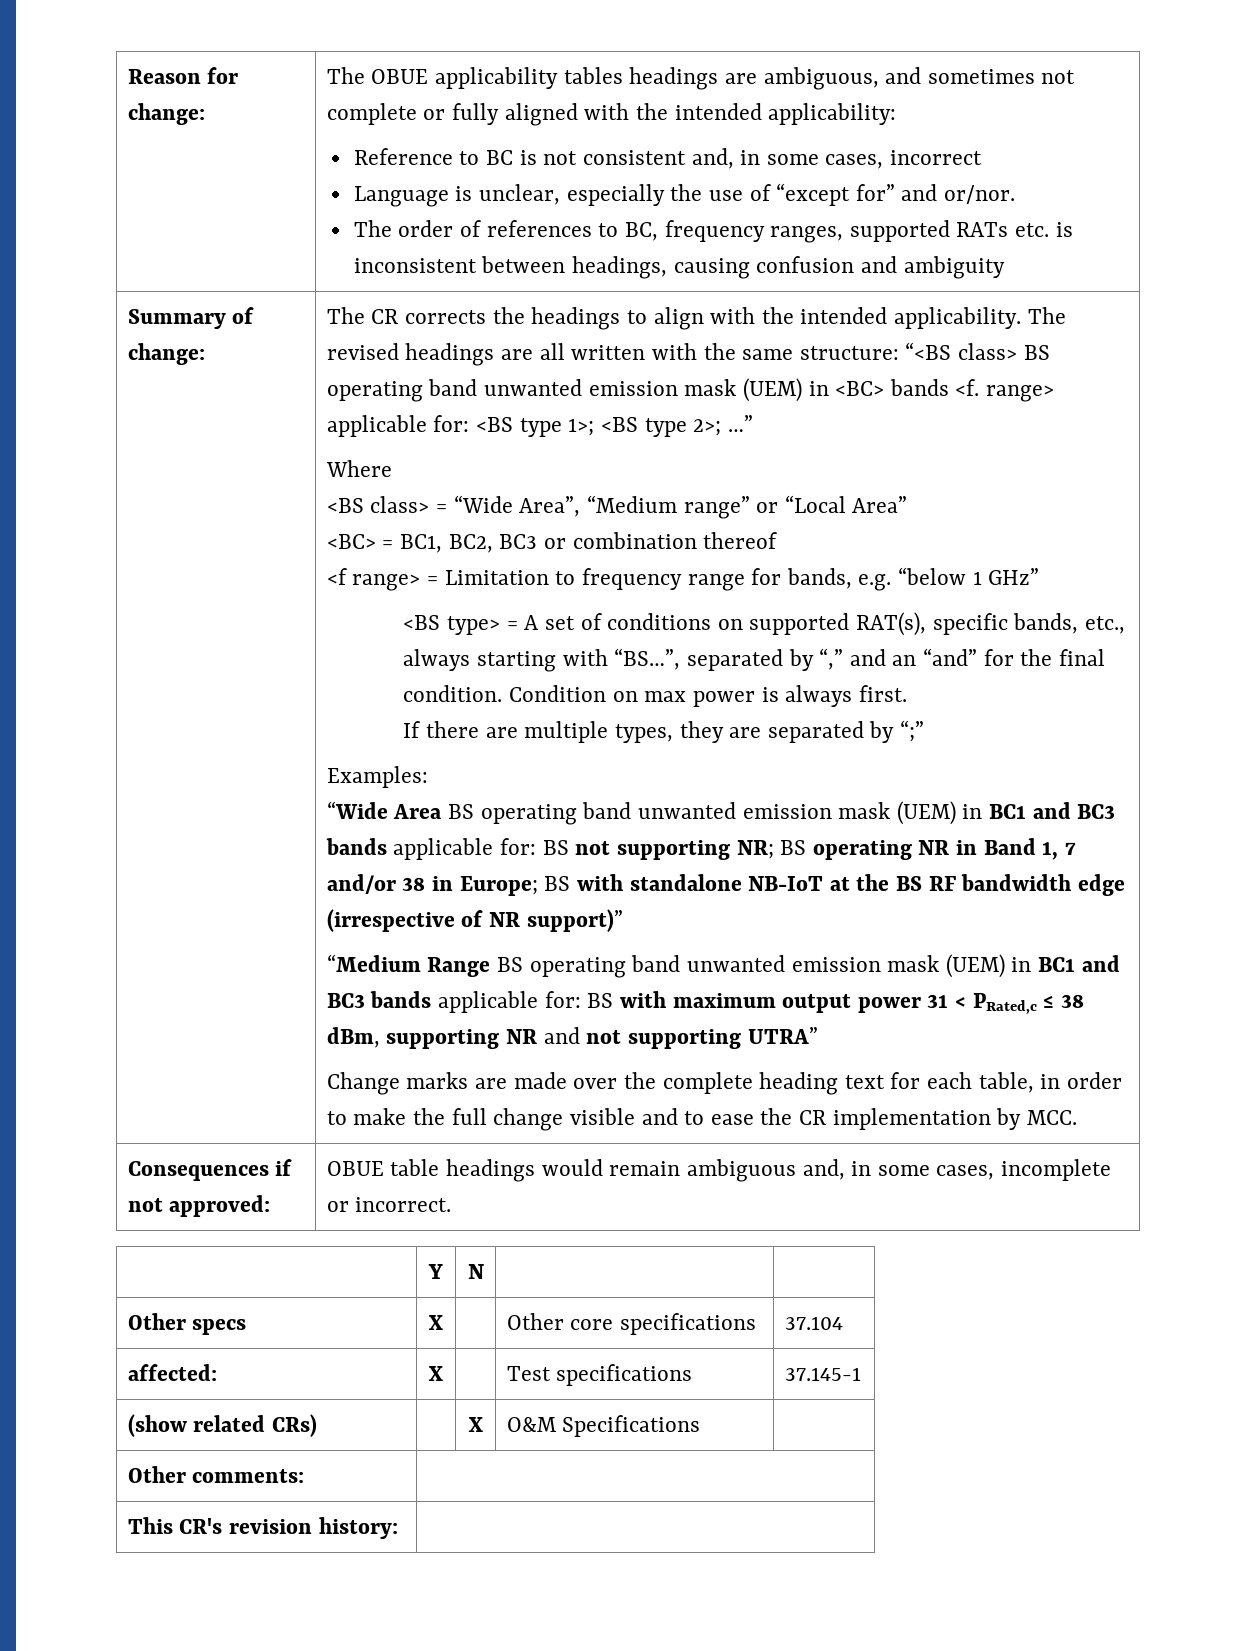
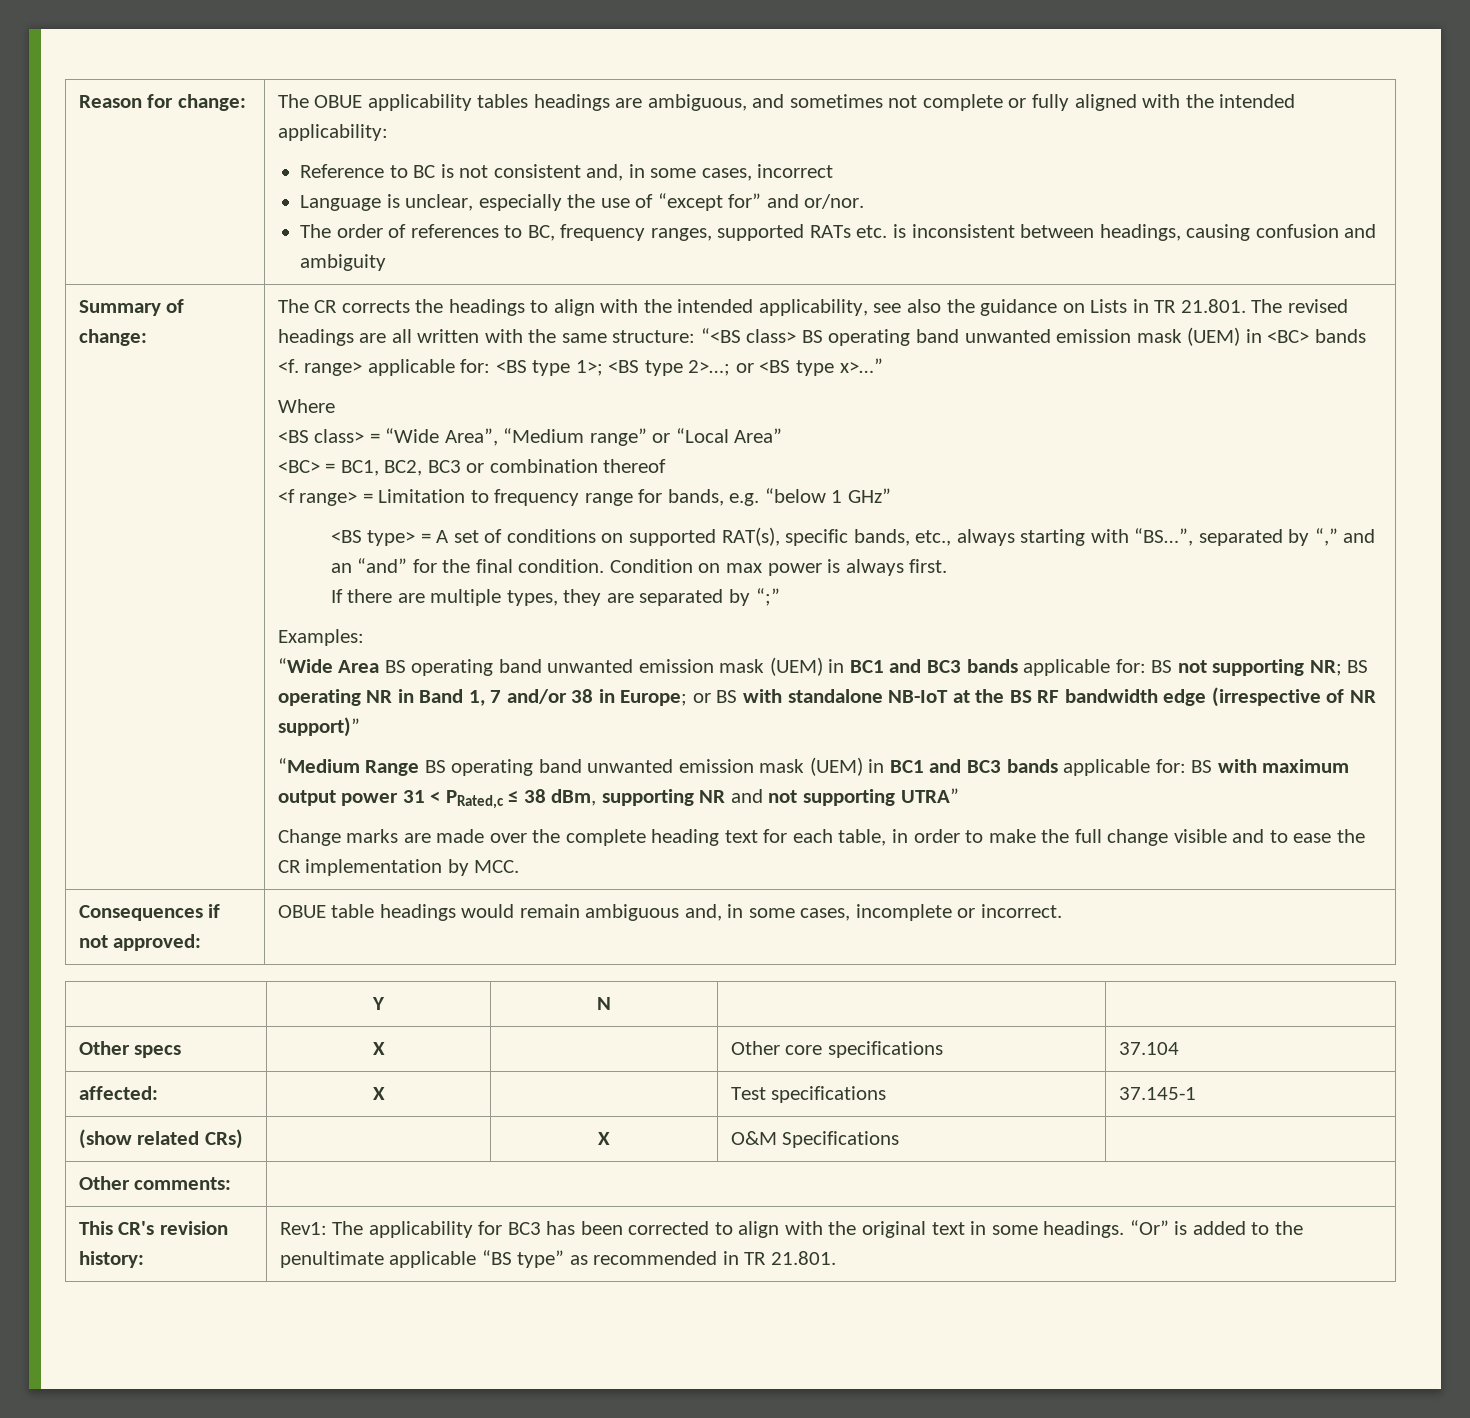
- The CR corrects the headings to align with the intended applicability. The revised headings are all written with the same structure: “<BS class> BS operating band unwanted emission mask (UEM) in <BC> bands <f. range> applicable for: <BS type 1>; <BS type 2>; …”
+ The CR corrects the headings to align with the intended applicability, see also the guidance on Lists in TR 21.801. The revised headings are all written with the same structure: “<BS class> BS operating band unwanted emission mask (UEM) in <BC> bands <f. range> applicable for: <BS type 1>; <BS type 2>…; or <BS type x>…”
- “Wide Area BS operating band unwanted emission mask (UEM) in BC1 and BC3 bands applicable for: BS not supporting NR; BS operating NR in Band 1, 7 and/or 38 in Europe; BS with standalone NB-IoT at the BS RF bandwidth edge (irrespective of NR support)”
+ “Wide Area BS operating band unwanted emission mask (UEM) in BC1 and BC3 bands applicable for: BS not supporting NR; BS operating NR in Band 1, 7 and/or 38 in Europe; or BS with standalone NB-IoT at the BS RF bandwidth edge (irrespective of NR support)”
- This CR's revision history: |
+ This CR's revision history: | Rev1: The applicability for BC3 has been corrected to align with the original text in some headings. “Or” is added to the penultimate applicable “BS type” as recommended in TR 21.801.

